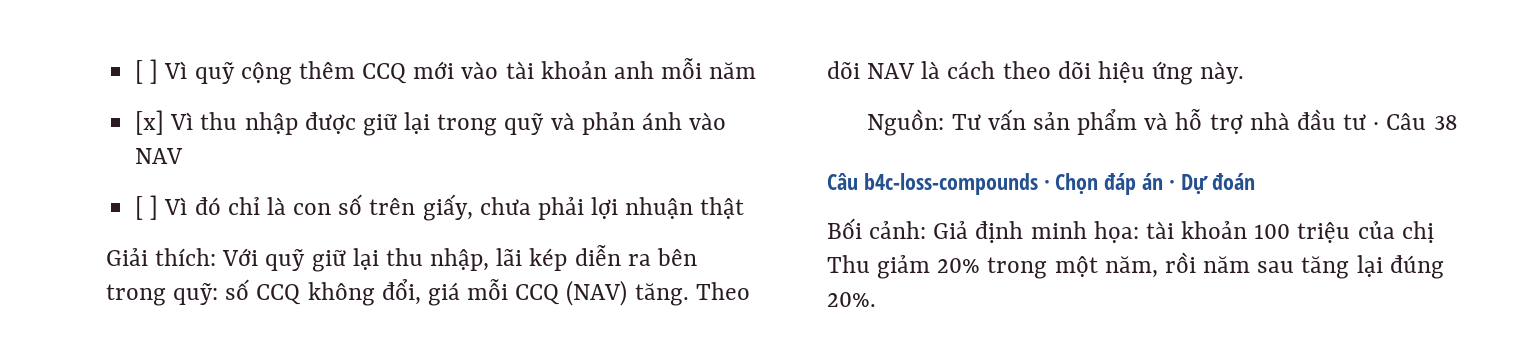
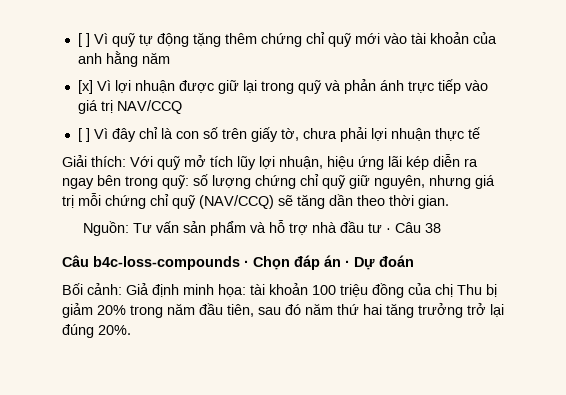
- [ ] Vì quỹ cộng thêm CCQ mới vào tài khoản anh mỗi năm
+ [ ] Vì quỹ tự động tặng thêm chứng chỉ quỹ mới vào tài khoản của anh hằng năm
- [x] Vì thu nhập được giữ lại trong quỹ và phản ánh vào NAV
- [ ] Vì đó chỉ là con số trên giấy, chưa phải lợi nhuận thật
+ [x] Vì lợi nhuận được giữ lại trong quỹ và phản ánh trực tiếp vào giá trị NAV/CCQ
+ [ ] Vì đây chỉ là con số trên giấy tờ, chưa phải lợi nhuận thực tế
- Giải thích: Với quỹ giữ lại thu nhập, lãi kép diễn ra bên trong quỹ: số CCQ không đổi, giá mỗi CCQ (NAV) tăng. Theo dõi NAV là cách theo dõi hiệu ứng này.
+ Giải thích: Với quỹ mở tích lũy lợi nhuận, hiệu ứng lãi kép diễn ra ngay bên trong quỹ: số lượng chứng chỉ quỹ giữ nguyên, nhưng giá trị mỗi chứng chỉ quỹ (NAV/CCQ) sẽ tăng dần theo thời gian.
- Bối cảnh: Giả định minh họa: tài khoản 100 triệu của chị Thu giảm 20% trong một năm, rồi năm sau tăng lại đúng 20%.
+ Bối cảnh: Giả định minh họa: tài khoản 100 triệu đồng của chị Thu bị giảm 20% trong năm đầu tiên, sau đó năm thứ hai tăng trưởng trở lại đúng 20%.

